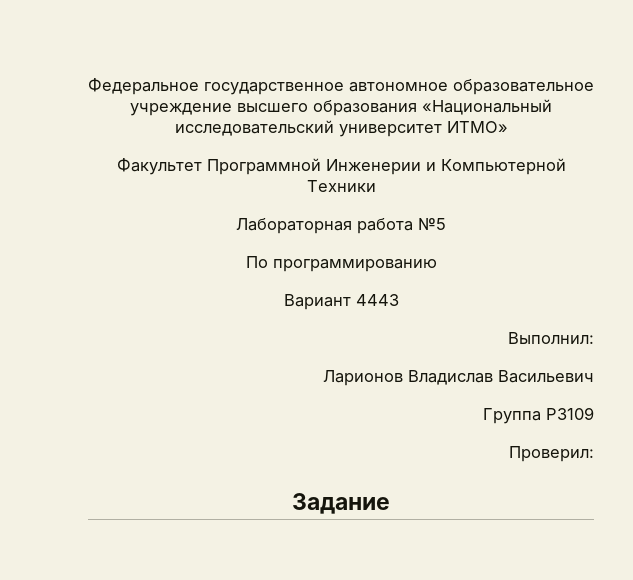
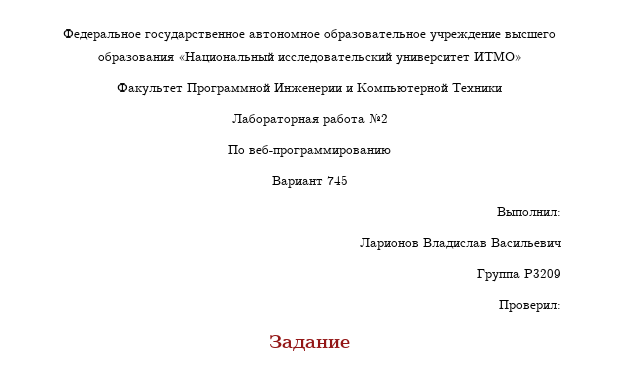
- Лабораторная работа №5
+ Лабораторная работа №2
- По программированию
+ По веб-программированию
- Вариант 4443
+ Вариант 745
- Группа P3109
+ Группа P3209

